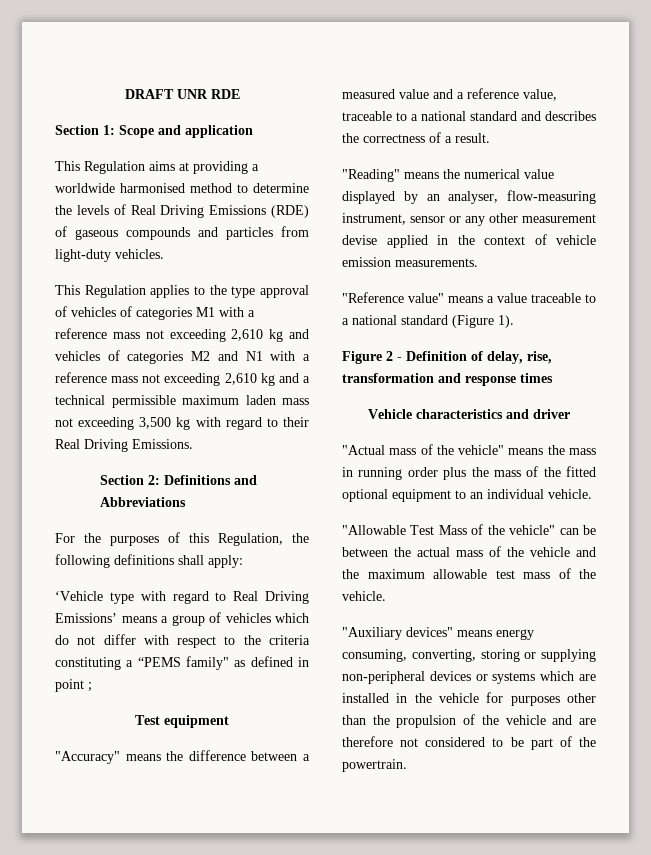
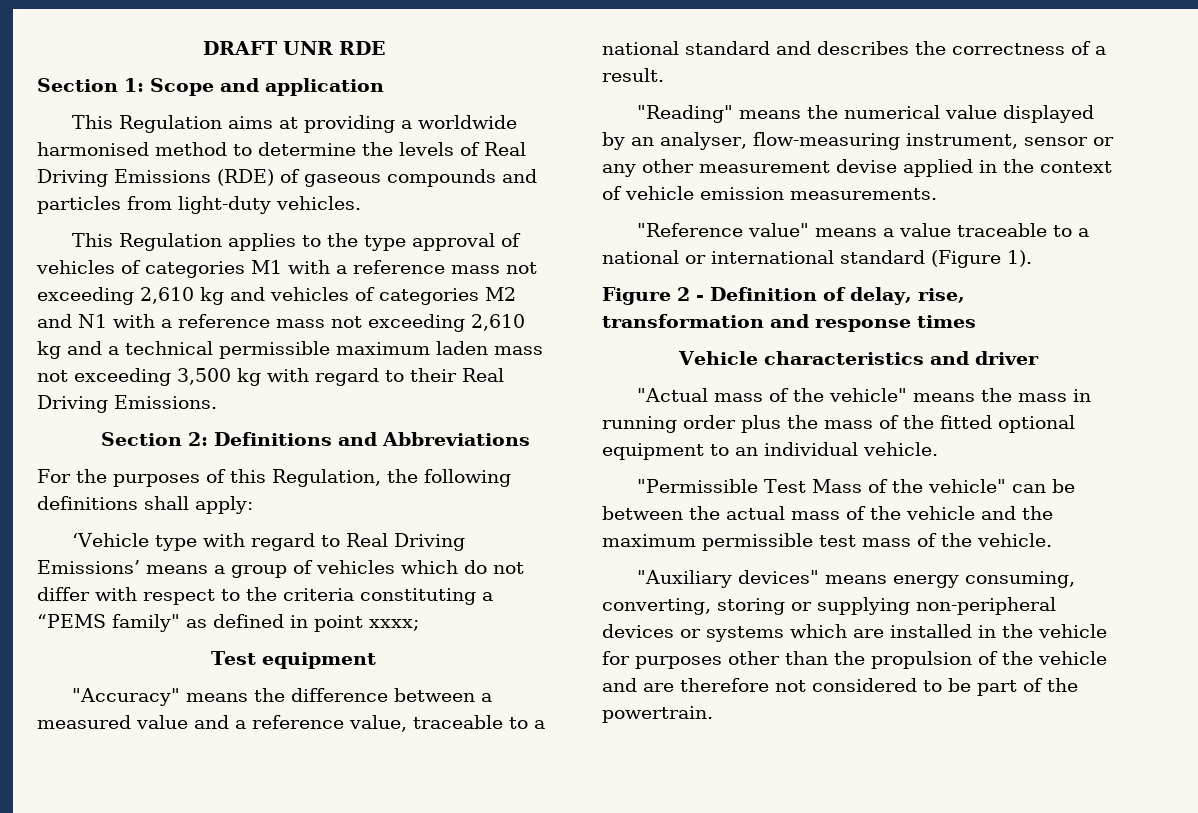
- ‘Vehicle type with regard to Real Driving Emissions’ means a group of vehicles which do not differ with respect to the criteria constituting a “PEMS family" as defined in point ;
+ ‘Vehicle type with regard to Real Driving Emissions’ means a group of vehicles which do not differ with respect to the criteria constituting a “PEMS family" as defined in point xxxx;
- "Reference value" means a value traceable to a national standard (Figure 1).
+ "Reference value" means a value traceable to a national or international standard (Figure 1).
- "Allowable Test Mass of the vehicle" can be between the actual mass of the vehicle and the maximum allowable test mass of the vehicle.
+ "Permissible Test Mass of the vehicle" can be between the actual mass of the vehicle and the maximum permissible test mass of the vehicle.

